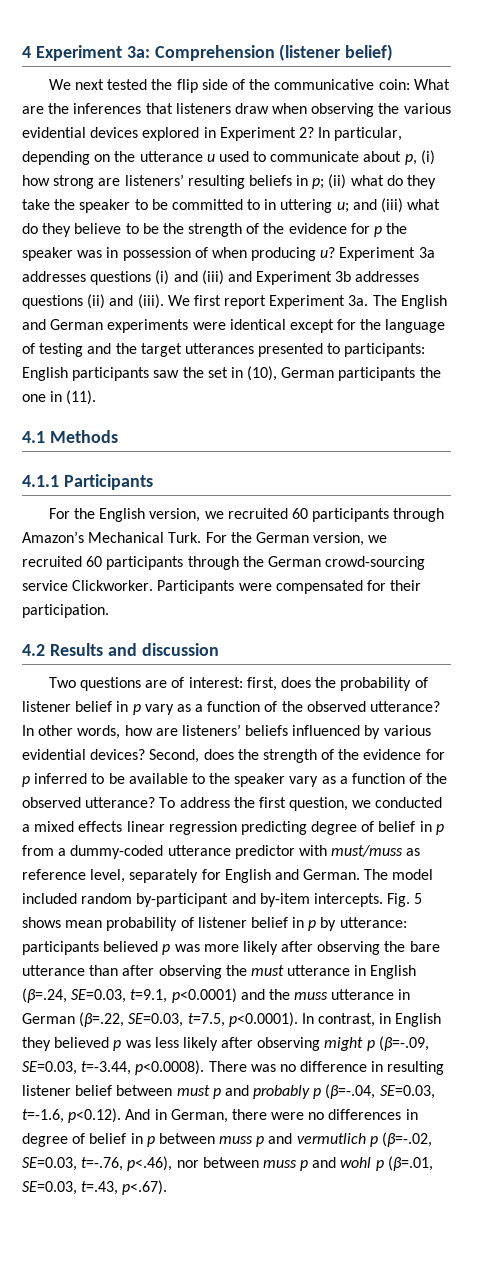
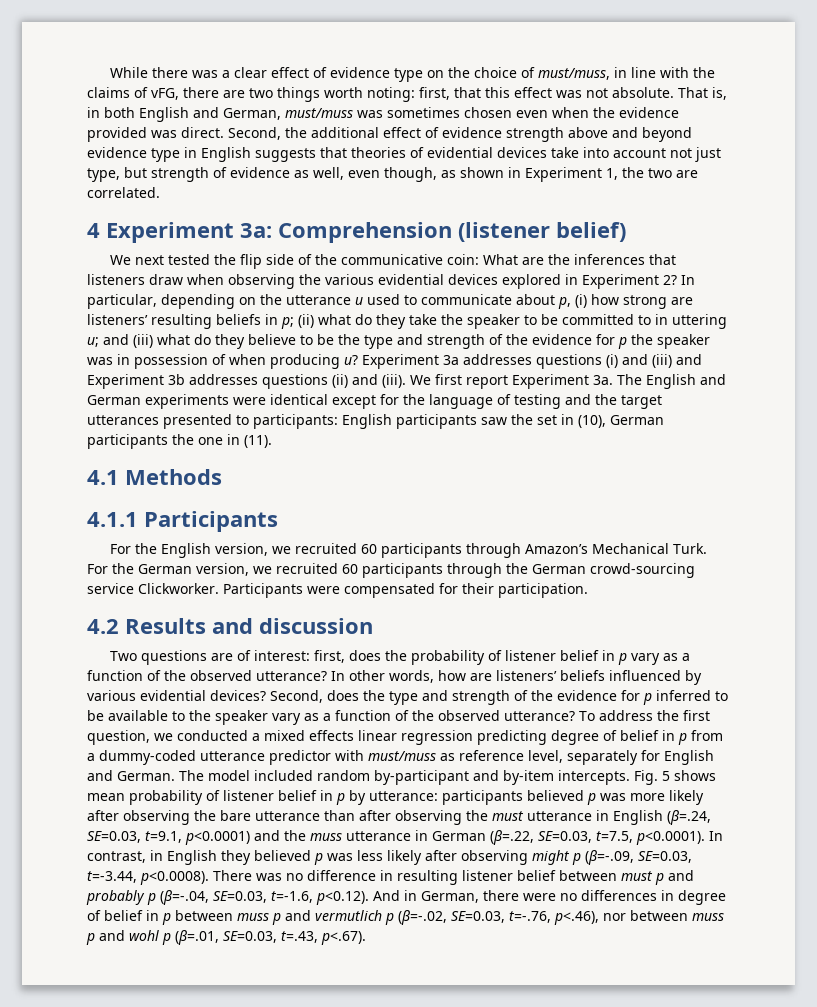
+ While there was a clear effect of evidence type on the choice of must/muss, in line with the claims of vFG, there are two things worth noting: first, that this effect was not absolute. That is, in both English and German, must/muss was sometimes chosen even when the evidence provided was direct. Second, the additional effect of evidence strength above and beyond evidence type in English suggests that theories of evidential devices take into account not just type, but strength of evidence as well, even though, as shown in Experiment 1, the two are correlated.
- In particular, depending on the utterance u used to communicate about p, (i) how strong are listeners’ resulting beliefs in p; (ii) what do they take the speaker to be committed to in uttering u; and (iii) what do they believe to be the strength of the evidence for p the speaker was in possession of when producing u?
+ In particular, depending on the utterance u used to communicate about p, (i) how strong are listeners’ resulting beliefs in p; (ii) what do they take the speaker to be committed to in uttering u; and (iii) what do they believe to be the type and strength of the evidence for p the speaker was in possession of when producing u?
- Second, does the strength of the evidence for p inferred to be available to the speaker vary as a function of the observed utterance?
+ Second, does the type and strength of the evidence for p inferred to be available to the speaker vary as a function of the observed utterance?

